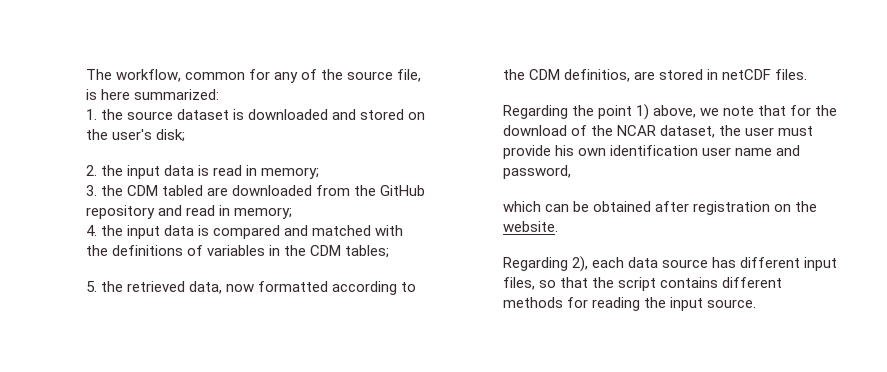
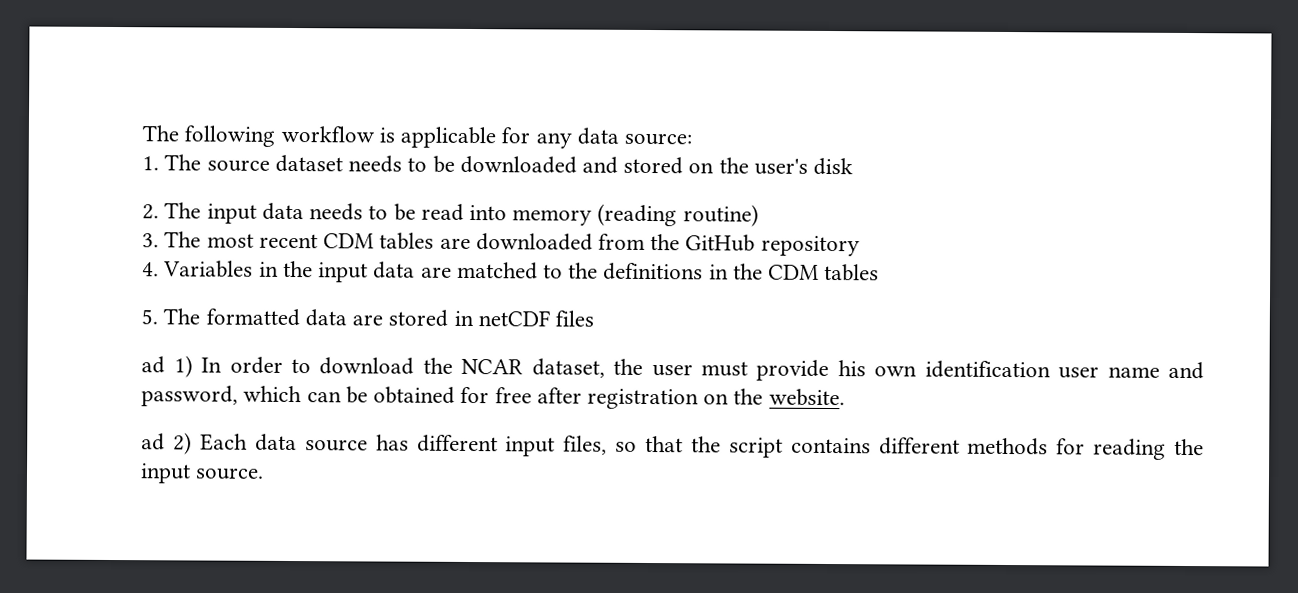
- The workflow, common for any of the source file, is here summarized:
+ The following workflow is applicable for any data source:
- 1. the source dataset is downloaded and stored on the user's disk;
+ 1. The source dataset needs to be downloaded and stored on the user's disk
- 2. the input data is read in memory;
- 3. the CDM tabled are downloaded from the GitHub repository and read in memory;
+ 2. The input data needs to be read into memory (reading routine)
+ 3. The most recent CDM tables are downloaded from the GitHub repository
- 4. the input data is compared and matched with the definitions of variables in the CDM tables;
+ 4. Variables in the input data are matched to the definitions in the CDM tables
- 5. the retrieved data, now formatted according to the CDM definitios, are stored in netCDF files.
- Regarding the point 1) above, we note that for the download of the NCAR dataset, the user must provide his own identification user name and password,
- which can be obtained after registration on the website.
+ 5. The formatted data are stored in netCDF files
+ ad 1) In order to download the NCAR dataset, the user must provide his own identification user name and password, which can be obtained for free after registration on the website.
- Regarding 2), each data source has different input files, so that the script contains different methods for reading the input source.
+ ad 2) Each data source has different input files, so that the script contains different methods for reading the input source.

